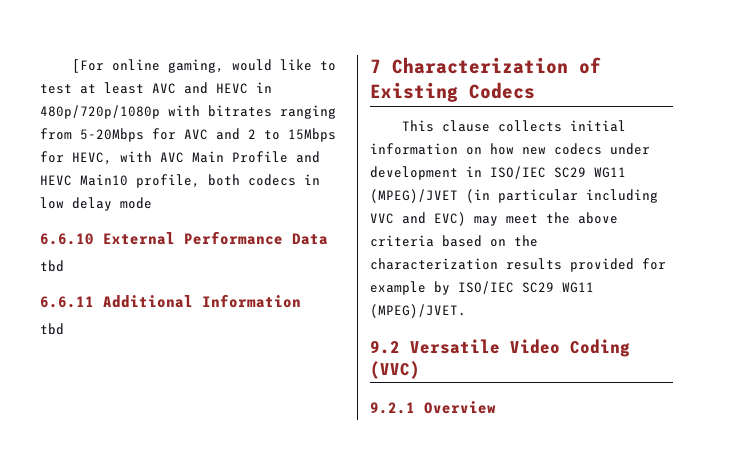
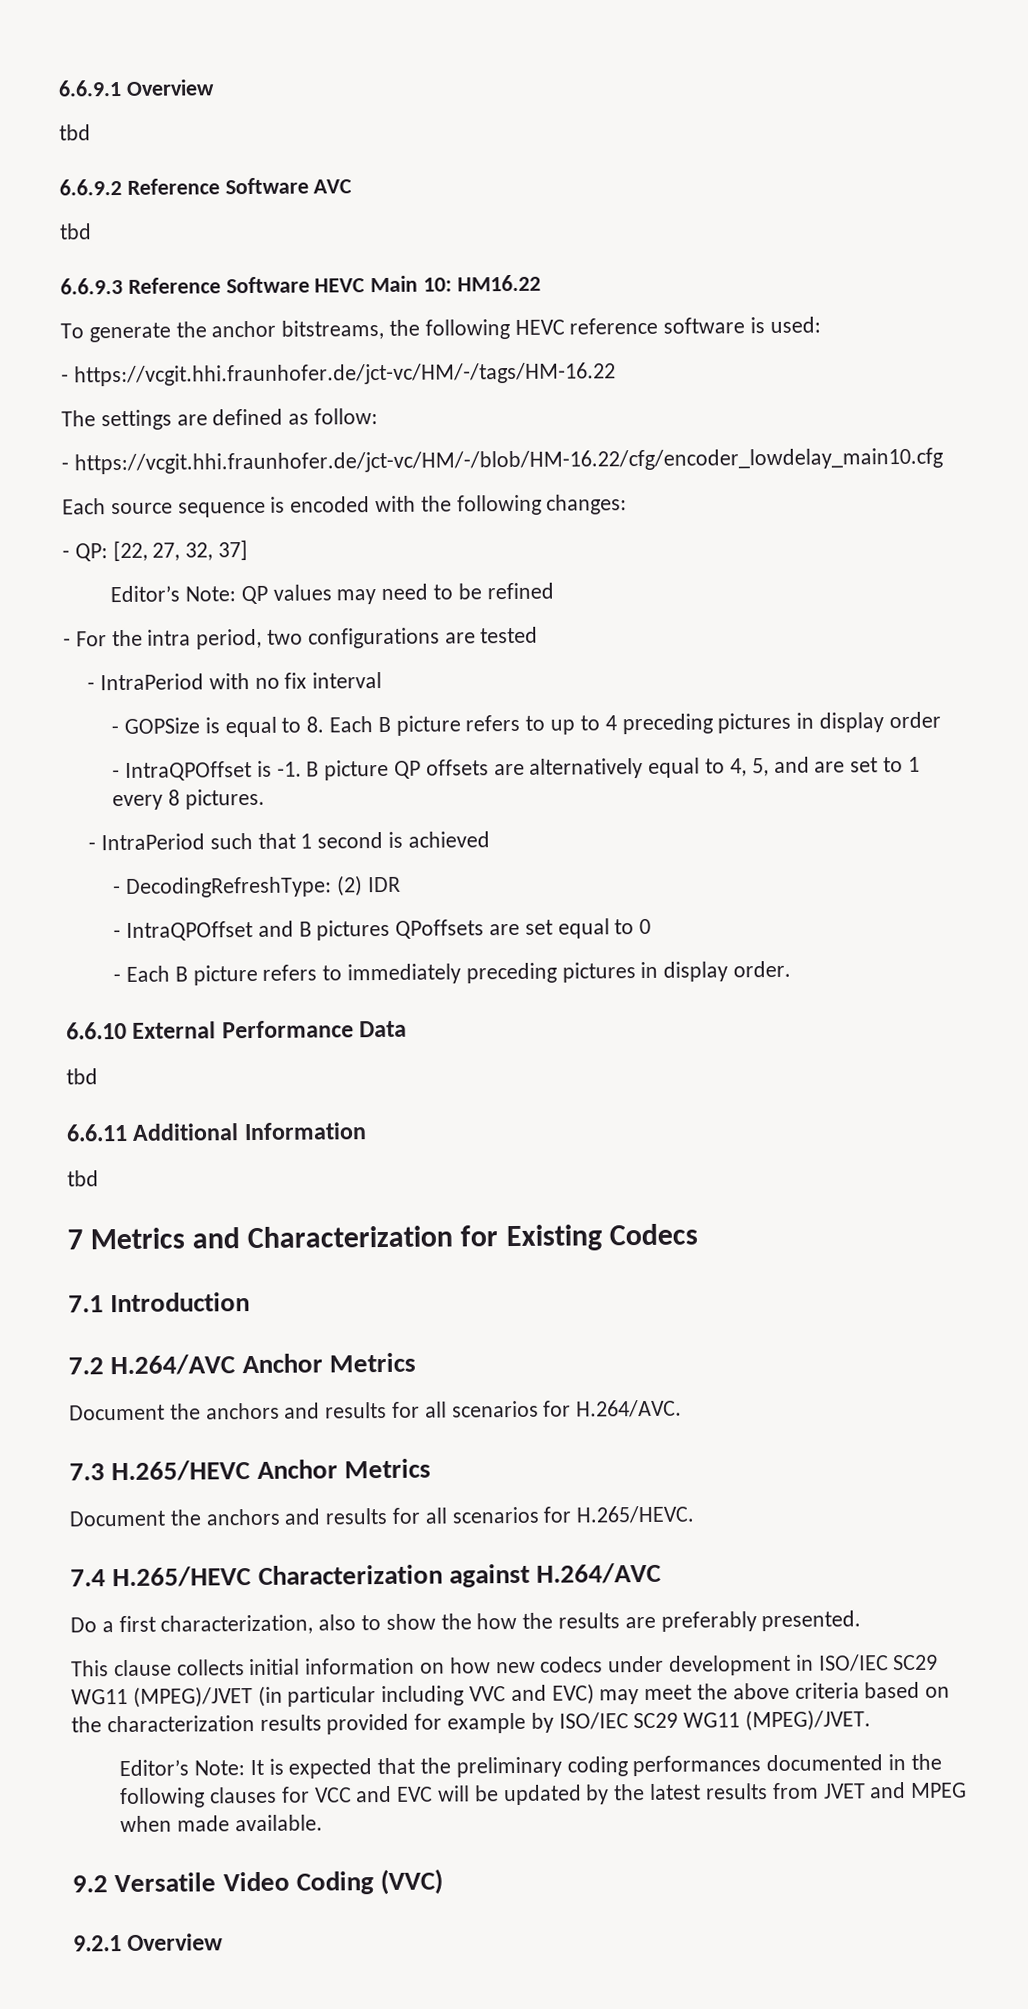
- [For online gaming, would like to test at least AVC and HEVC in 480p/720p/1080p with bitrates ranging from 5-20Mbps for AVC and 2 to 15Mbps for HEVC, with AVC Main Profile and HEVC Main10 profile, both codecs in low delay mode
+ 6.6.9.1 Overview
+ tbd
+ 6.6.9.2 Reference Software AVC
+ tbd
+ 6.6.9.3 Reference Software HEVC Main 10: HM16.22
+ To generate the anchor bitstreams, the following HEVC reference software is used:
+ - https://vcgit.hhi.fraunhofer.de/jct-vc/HM/-/tags/HM-16.22
+ The settings are defined as follow:
+ - https://vcgit.hhi.fraunhofer.de/jct-vc/HM/-/blob/HM-16.22/cfg/encoder_lowdelay_main10.cfg
+ Each source sequence is encoded with the following changes:
+ - QP: [22, 27, 32, 37]
+ Editor’s Note: QP values may need to be refined
+ - For the intra period, two configurations are tested
+ - IntraPeriod with no fix interval
+ - GOPSize is equal to 8. Each B picture refers to up to 4 preceding pictures in display order
+ - IntraQPOffset is -1. B picture QP offsets are alternatively equal to 4, 5, and are set to 1 every 8 pictures.
+ - IntraPeriod such that 1 second is achieved
+ - DecodingRefreshType: (2) IDR
+ - IntraQPOffset and B pictures QPoffsets are set equal to 0
+ - Each B picture refers to immediately preceding pictures in display order.
- 7 Characterization of Existing Codecs
+ 7 Metrics and Characterization for Existing Codecs
+ 7.1 Introduction
+ 7.2 H.264/AVC Anchor Metrics
+ Document the anchors and results for all scenarios for H.264/AVC.
+ 7.3 H.265/HEVC Anchor Metrics
+ Document the anchors and results for all scenarios for H.265/HEVC.
+ 7.4 H.265/HEVC Characterization against H.264/AVC
+ Do a first characterization, also to show the how the results are preferably presented.
+ Editor’s Note: It is expected that the preliminary coding performances documented in the following clauses for VCC and EVC will be updated by the latest results from JVET and MPEG when made available.

